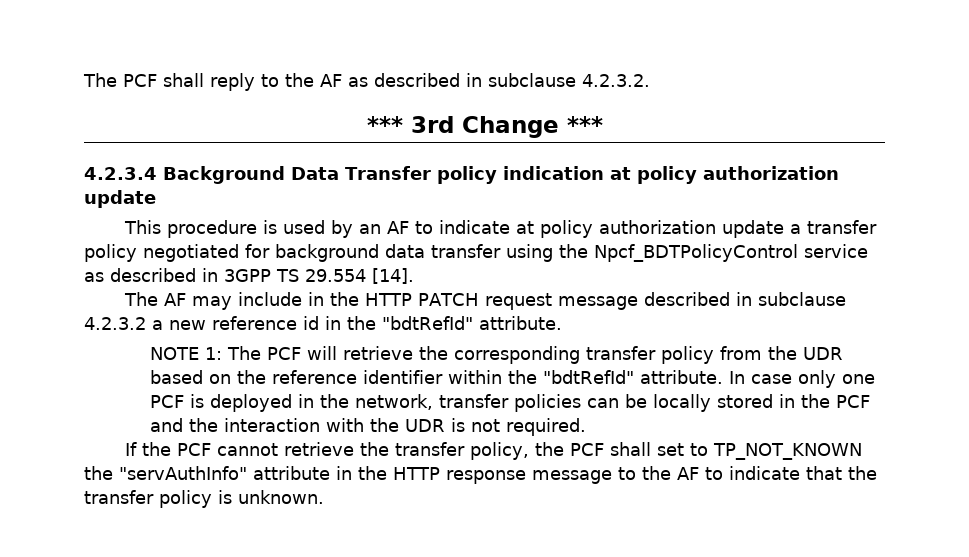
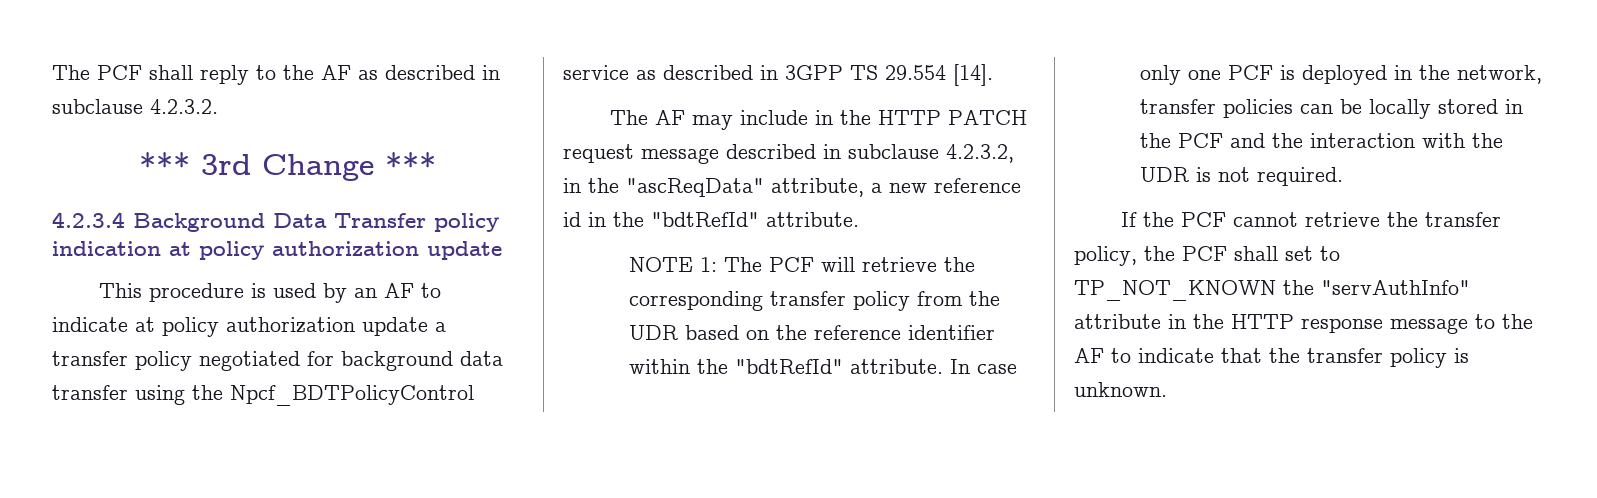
- The AF may include in the HTTP PATCH request message described in subclause 4.2.3.2 a new reference id in the "bdtRefId" attribute.
+ The AF may include in the HTTP PATCH request message described in subclause 4.2.3.2, in the "ascReqData" attribute, a new reference id in the "bdtRefId" attribute.

